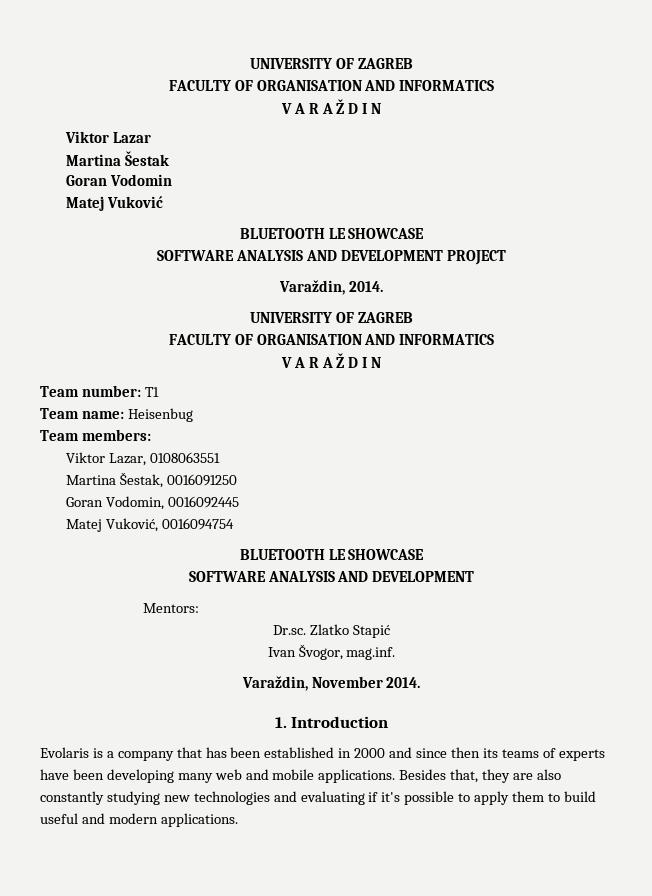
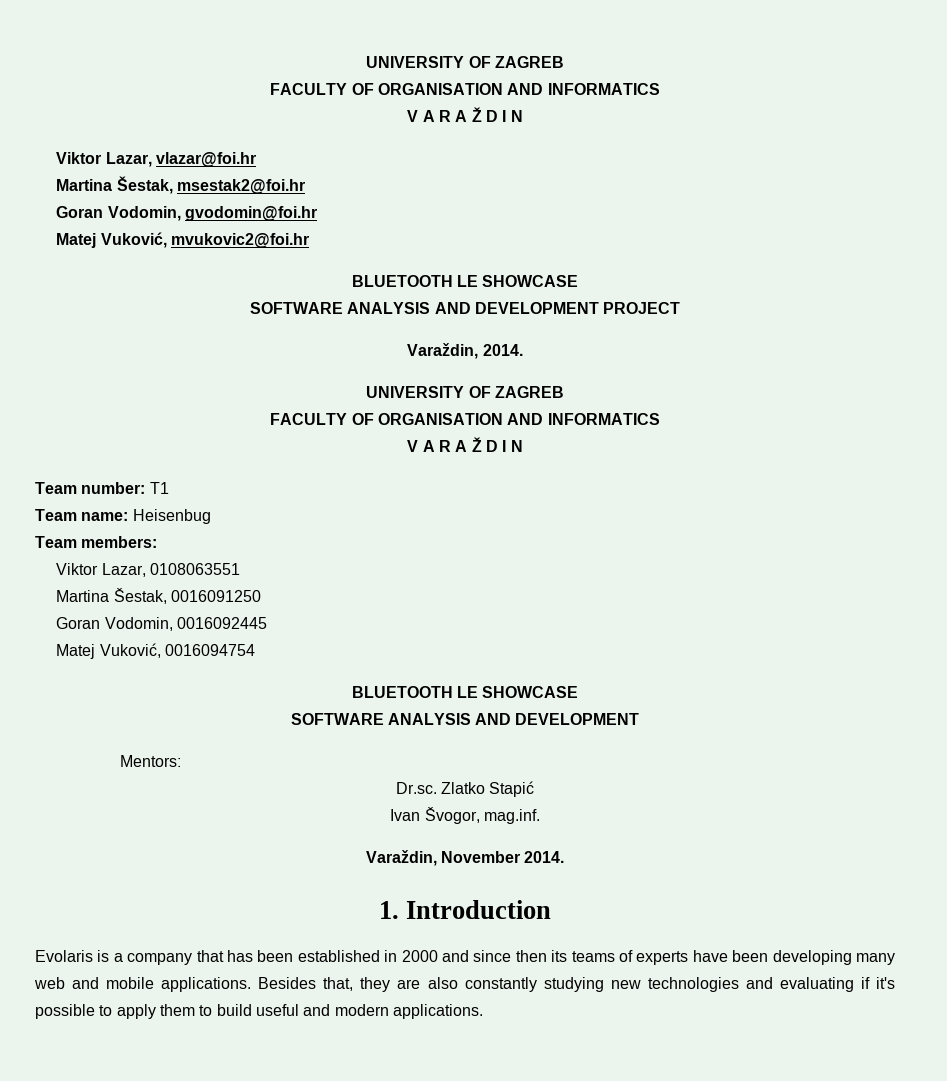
- Viktor Lazar
- Martina Šestak
- Goran Vodomin
- Matej Vuković
+ Viktor Lazar, vlazar@foi.hr
+ Martina Šestak, msestak2@foi.hr
+ Goran Vodomin, gvodomin@foi.hr
+ Matej Vuković, mvukovic2@foi.hr

